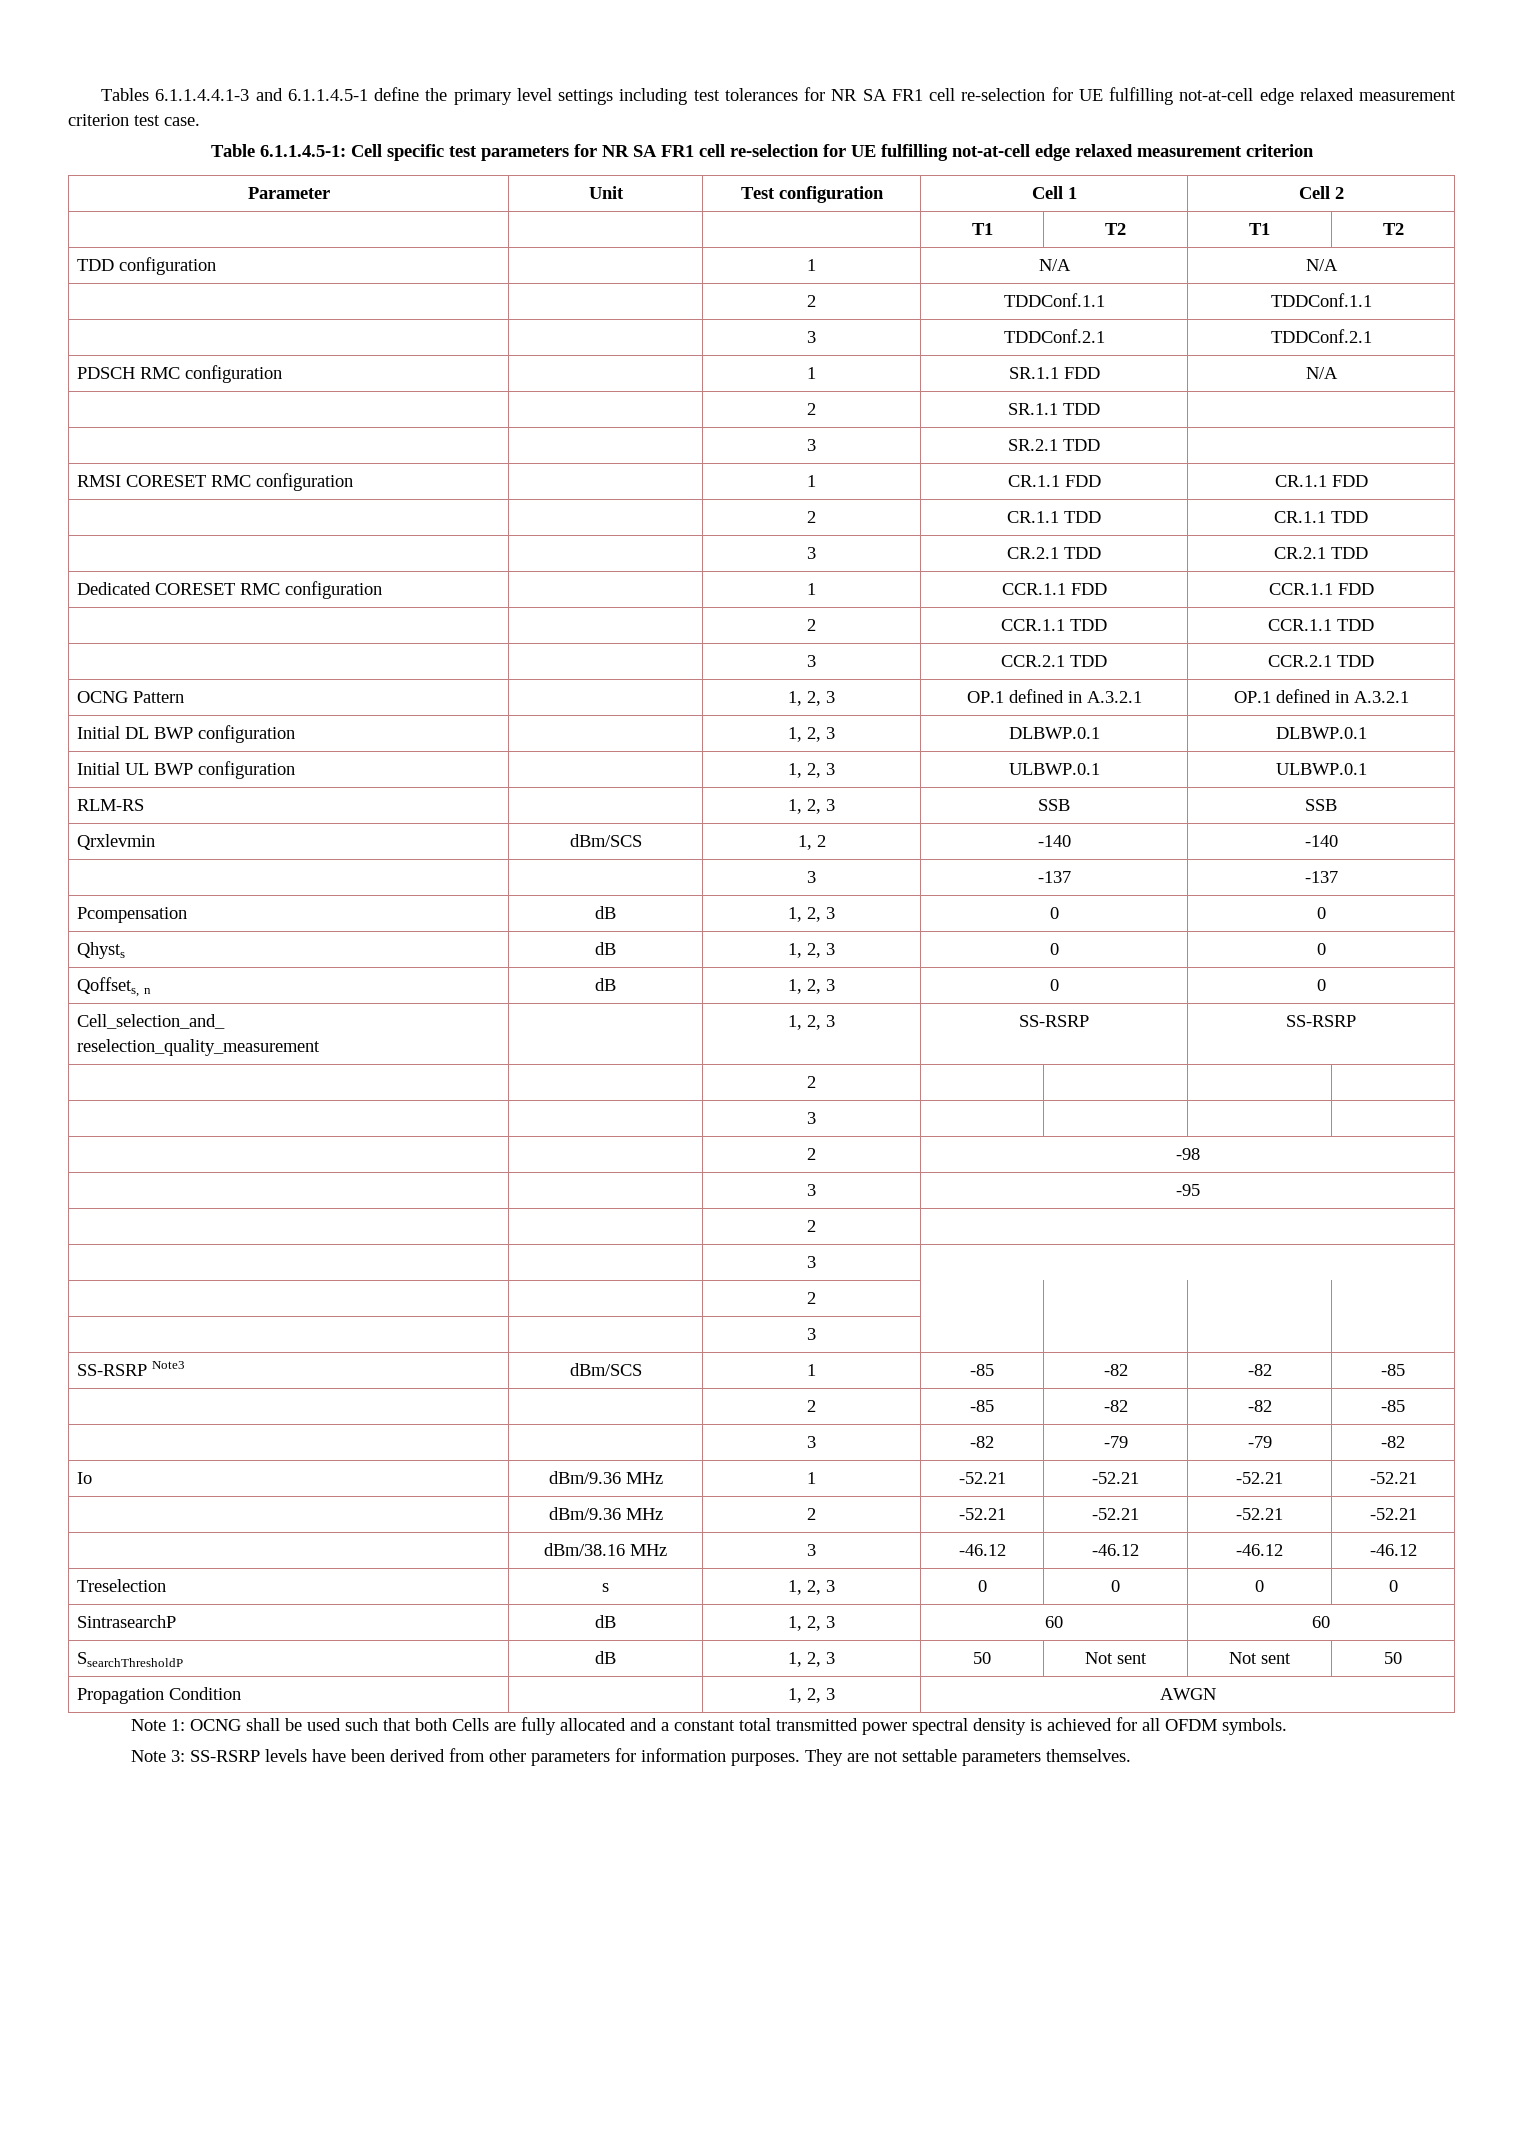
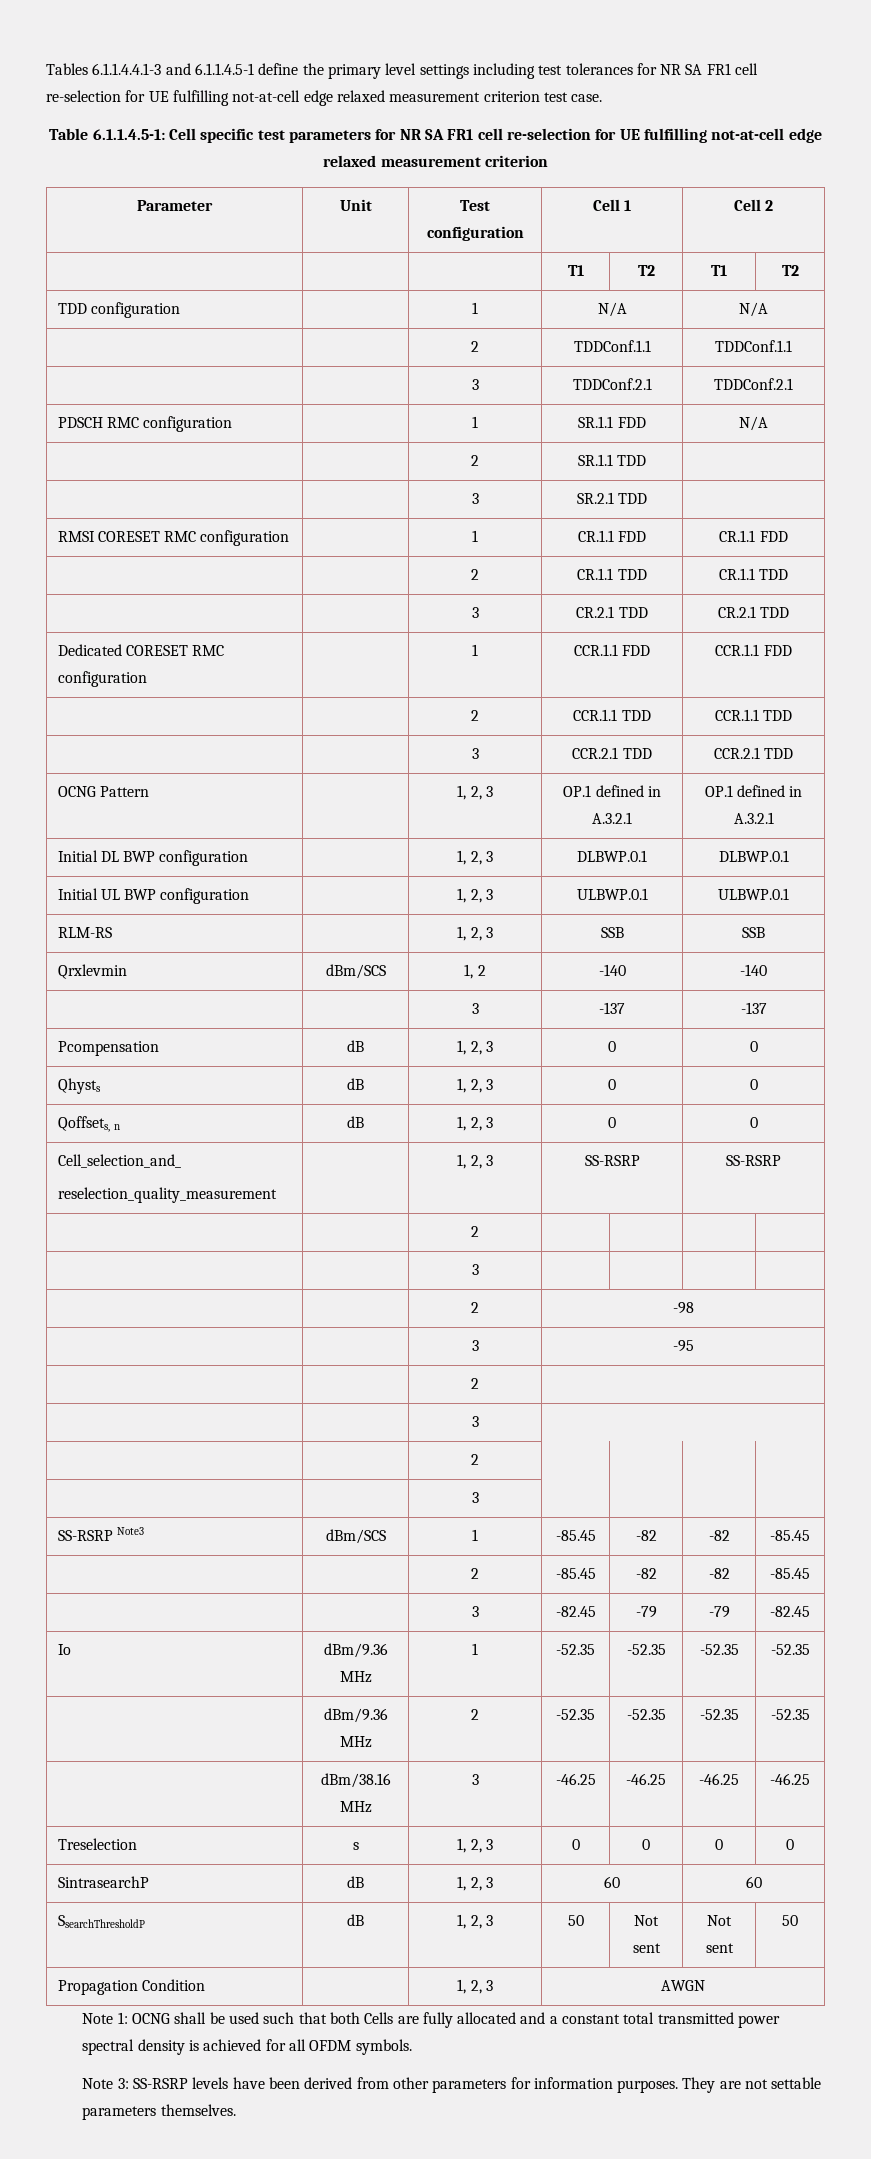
- SS-RSRP Note3 | dBm/SCS | 1 | -85 | -82 | -82 | -85
- | | 2 | -85 | -82 | -82 | -85
- | | 3 | -82 | -79 | -79 | -82
+ SS-RSRP Note3 | dBm/SCS | 1 | -85.45 | -82 | -82 | -85.45
+ | | 2 | -85.45 | -82 | -82 | -85.45
+ | | 3 | -82.45 | -79 | -79 | -82.45
- Io | dBm/9.36 MHz | 1 | -52.21 | -52.21 | -52.21 | -52.21
+ Io | dBm/9.36 MHz | 1 | -52.35 | -52.35 | -52.35 | -52.35
- | dBm/9.36 MHz | 2 | -52.21 | -52.21 | -52.21 | -52.21
+ | dBm/9.36 MHz | 2 | -52.35 | -52.35 | -52.35 | -52.35
- | dBm/38.16 MHz | 3 | -46.12 | -46.12 | -46.12 | -46.12
+ | dBm/38.16 MHz | 3 | -46.25 | -46.25 | -46.25 | -46.25

